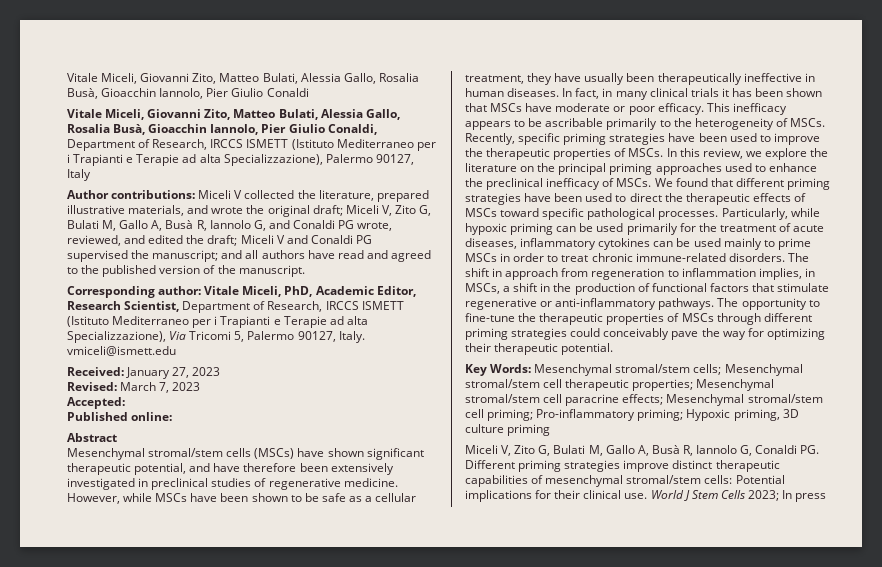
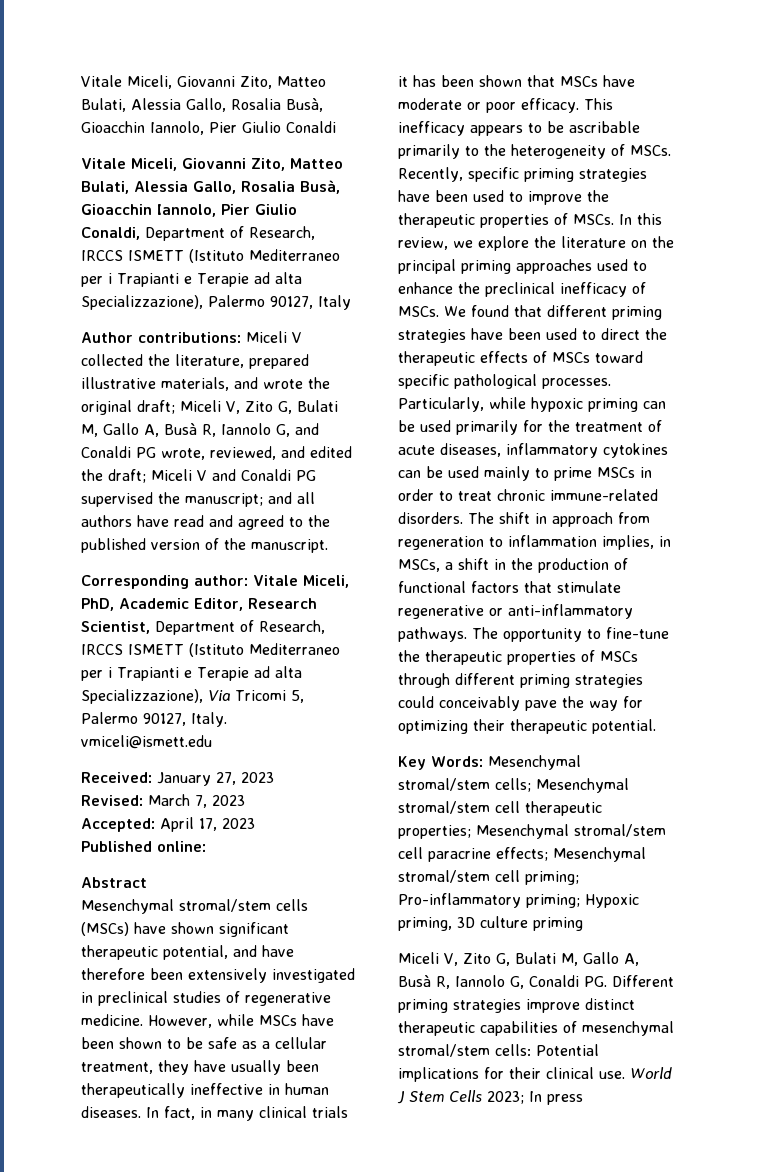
- Accepted:
+ Accepted: April 17, 2023

